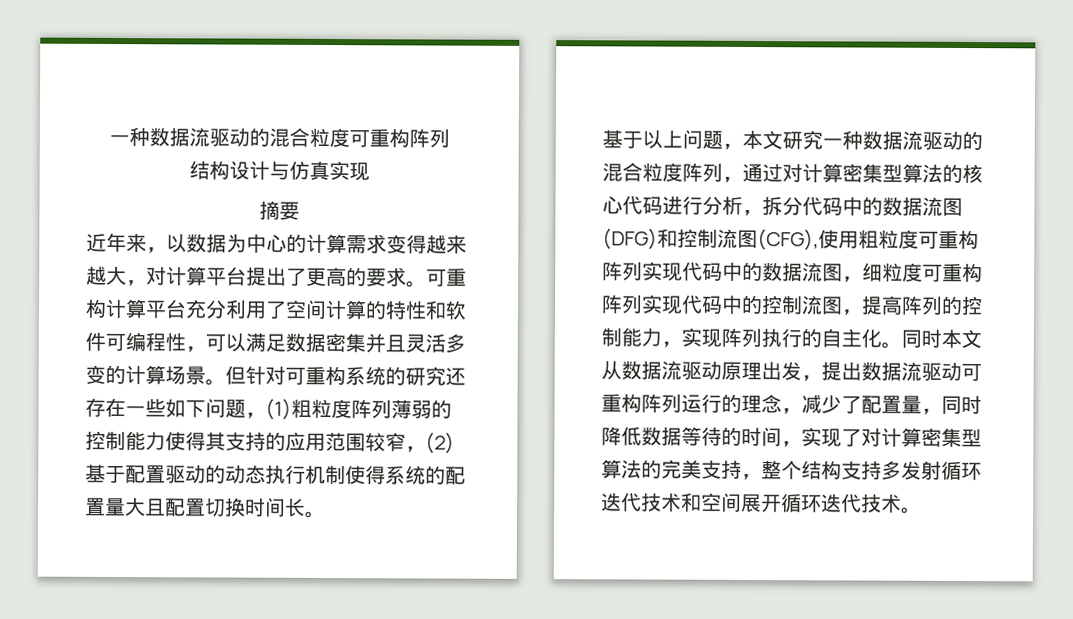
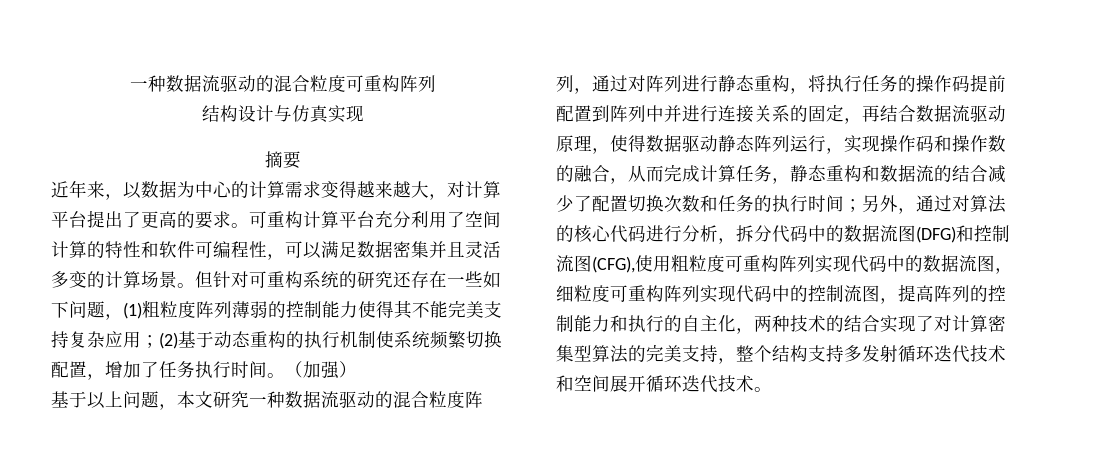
- 但针对可重构系统的研究还存在一些如下问题，(1)粗粒度阵列薄弱的控制能力使得其支持的应用范围较窄，(2)基于配置驱动的动态执行机制使得系统的配置量大且配置切换时间长。
+ 但针对可重构系统的研究还存在一些如下问题，(1)粗粒度阵列薄弱的控制能力使得其不能完美支持复杂应用；(2)基于动态重构的执行机制使系统频繁切换配置，增加了任务执行时间。（加强）
- 基于以上问题，本文研究一种数据流驱动的混合粒度阵列，通过对计算密集型算法的核心代码进行分析，拆分代码中的数据流图(DFG)和控制流图(CFG),使用粗粒度可重构阵列实现代码中的数据流图，细粒度可重构阵列实现代码中的控制流图，提高阵列的控制能力，实现阵列执行的自主化。同时本文从数据流驱动原理出发，提出数据流驱动可重构阵列运行的理念，减少了配置量，同时降低数据等待的时间，实现了对计算密集型算法的完美支持，整个结构支持多发射循环迭代技术和空间展开循环迭代技术。
+ 基于以上问题，本文研究一种数据流驱动的混合粒度阵列，通过对阵列进行静态重构，将执行任务的操作码提前配置到阵列中并进行连接关系的固定，再结合数据流驱动原理，使得数据驱动静态阵列运行，实现操作码和操作数的融合，从而完成计算任务，静态重构和数据流的结合减少了配置切换次数和任务的执行时间；另外，通过对算法的核心代码进行分析，拆分代码中的数据流图(DFG)和控制流图(CFG),使用粗粒度可重构阵列实现代码中的数据流图，细粒度可重构阵列实现代码中的控制流图，提高阵列的控制能力和执行的自主化，两种技术的结合实现了对计算密集型算法的完美支持，整个结构支持多发射循环迭代技术和空间展开循环迭代技术。

